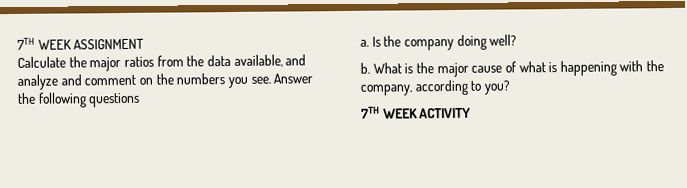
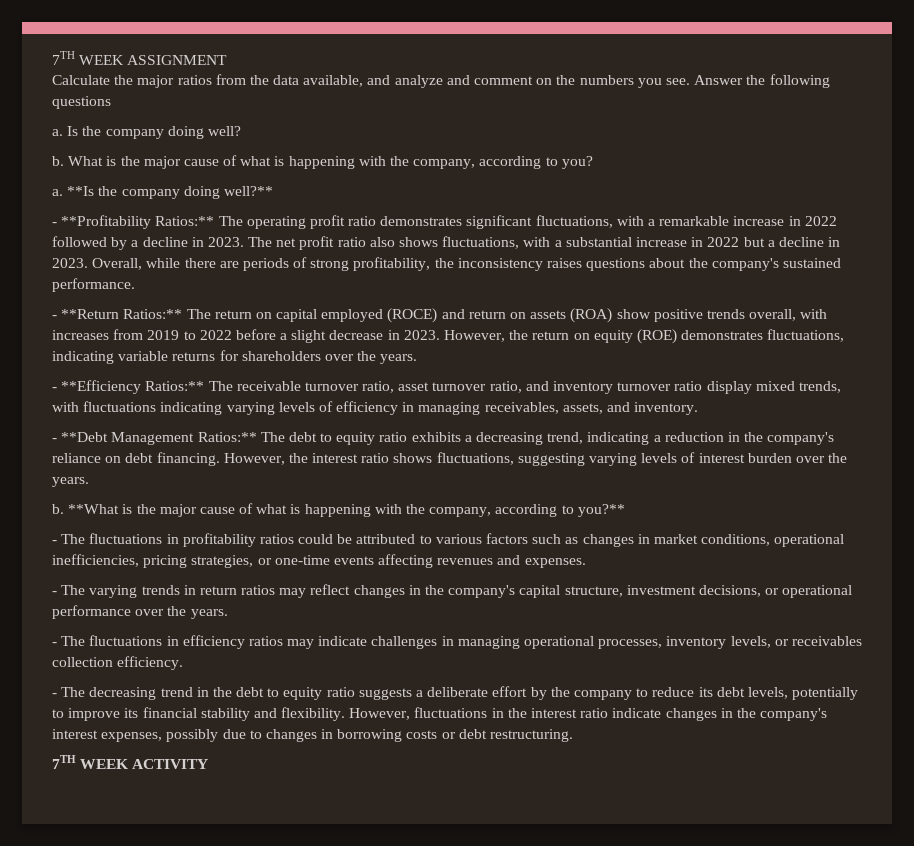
+ a. **Is the company doing well?**
+ - **Profitability Ratios:** The operating profit ratio demonstrates significant fluctuations, with a remarkable increase in 2022 followed by a decline in 2023. The net profit ratio also shows fluctuations, with a substantial increase in 2022 but a decline in 2023. Overall, while there are periods of strong profitability, the inconsistency raises questions about the company's sustained performance.
+ - **Return Ratios:** The return on capital employed (ROCE) and return on assets (ROA) show positive trends overall, with increases from 2019 to 2022 before a slight decrease in 2023. However, the return on equity (ROE) demonstrates fluctuations, indicating variable returns for shareholders over the years.
+ - **Efficiency Ratios:** The receivable turnover ratio, asset turnover ratio, and inventory turnover ratio display mixed trends, with fluctuations indicating varying levels of efficiency in managing receivables, assets, and inventory.
+ - **Debt Management Ratios:** The debt to equity ratio exhibits a decreasing trend, indicating a reduction in the company's reliance on debt financing. However, the interest ratio shows fluctuations, suggesting varying levels of interest burden over the years.
+ b. **What is the major cause of what is happening with the company, according to you?**
+ - The fluctuations in profitability ratios could be attributed to various factors such as changes in market conditions, operational inefficiencies, pricing strategies, or one-time events affecting revenues and expenses.
+ - The varying trends in return ratios may reflect changes in the company's capital structure, investment decisions, or operational performance over the years.
+ - The fluctuations in efficiency ratios may indicate challenges in managing operational processes, inventory levels, or receivables collection efficiency.
+ - The decreasing trend in the debt to equity ratio suggests a deliberate effort by the company to reduce its debt levels, potentially to improve its financial stability and flexibility. However, fluctuations in the interest ratio indicate changes in the company's interest expenses, possibly due to changes in borrowing costs or debt restructuring.

